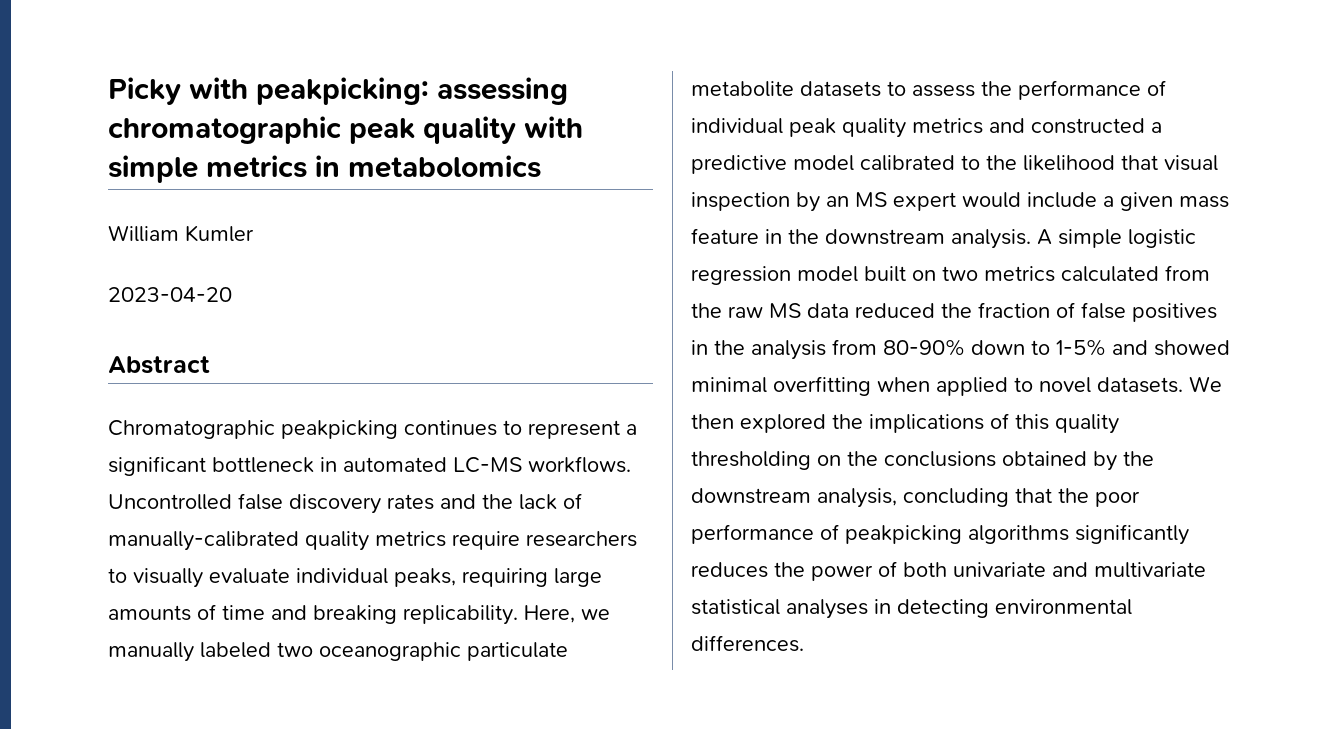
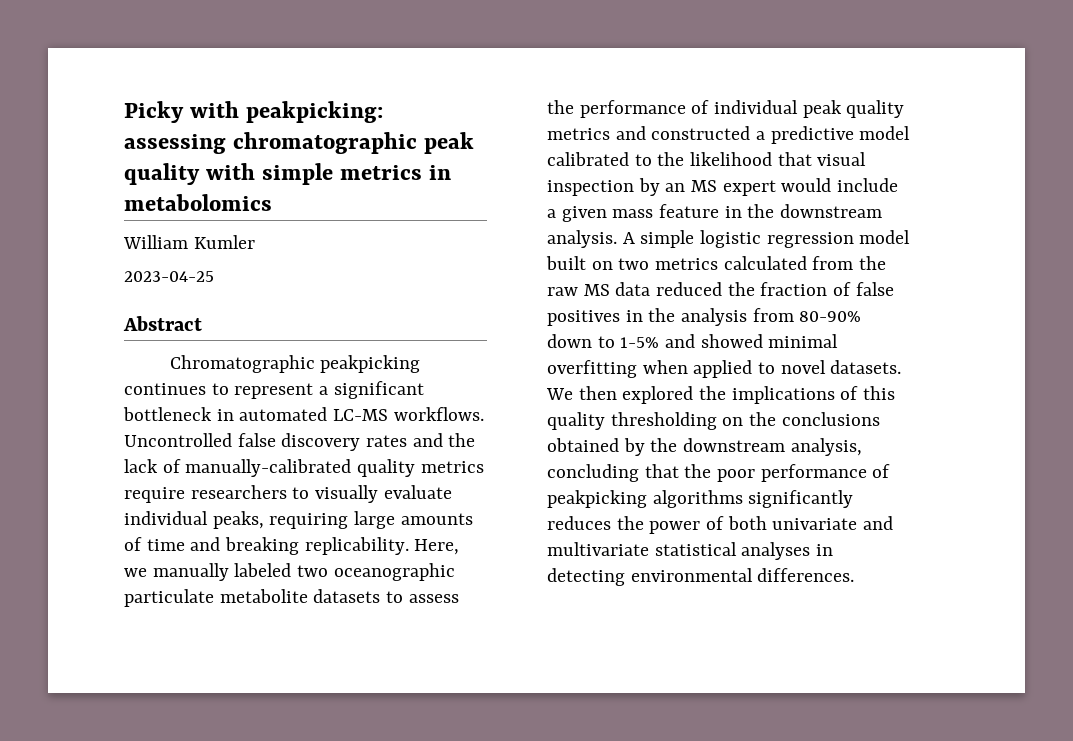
- 2023-04-20
+ 2023-04-25

